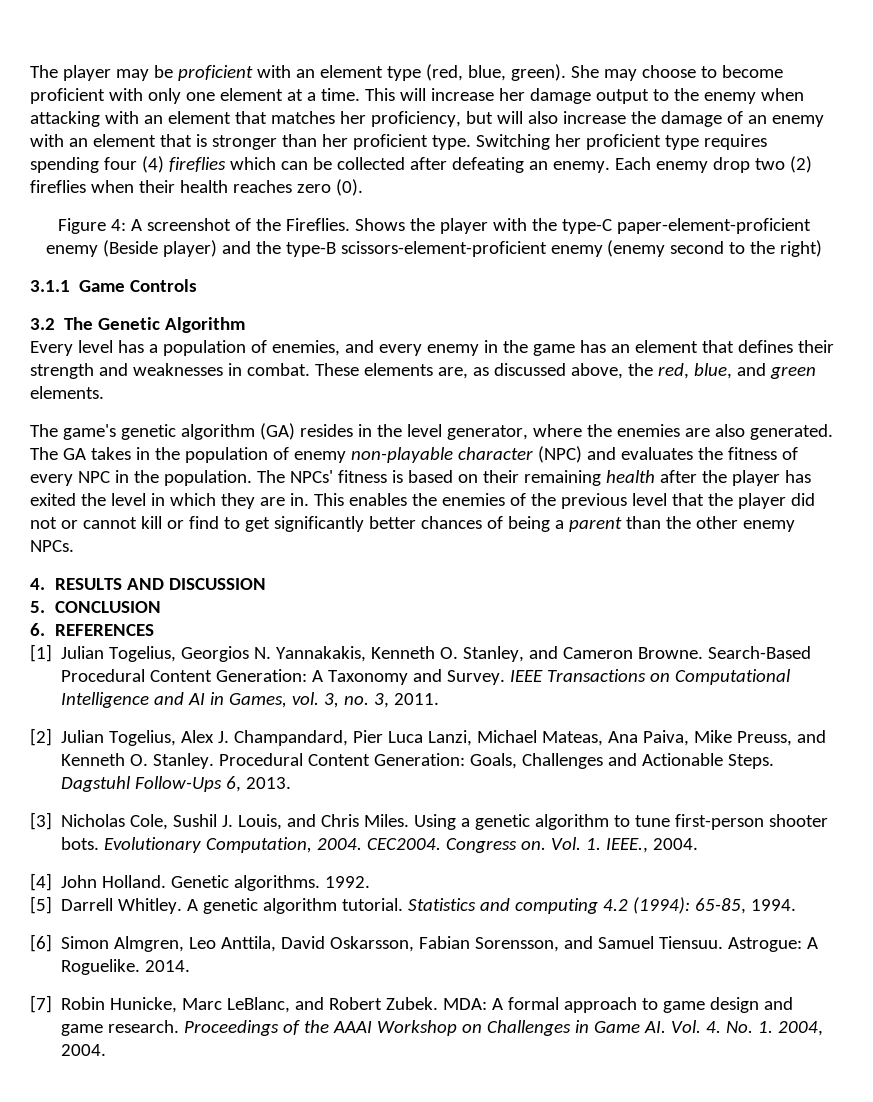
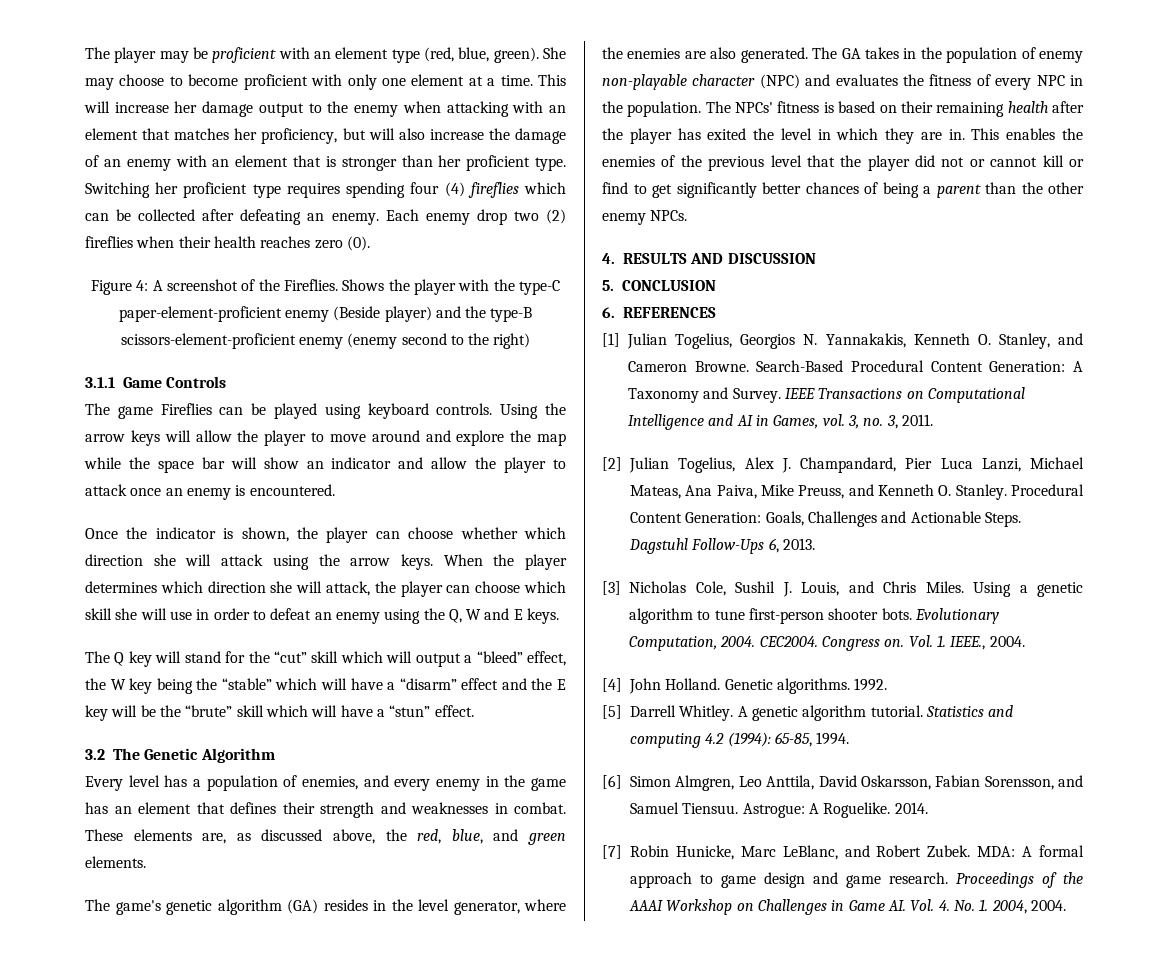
+ The game Fireflies can be played using keyboard controls. Using the arrow keys will allow the player to move around and explore the map while the space bar will show an indicator and allow the player to attack once an enemy is encountered.
+ Once the indicator is shown, the player can choose whether which direction she will attack using the arrow keys. When the player determines which direction she will attack, the player can choose which skill she will use in order to defeat an enemy using the Q, W and E keys.
+ The Q key will stand for the “cut” skill which will output a “bleed” effect, the W key being the “stable” which will have a “disarm” effect and the E key will be the “brute” skill which will have a “stun” effect.

